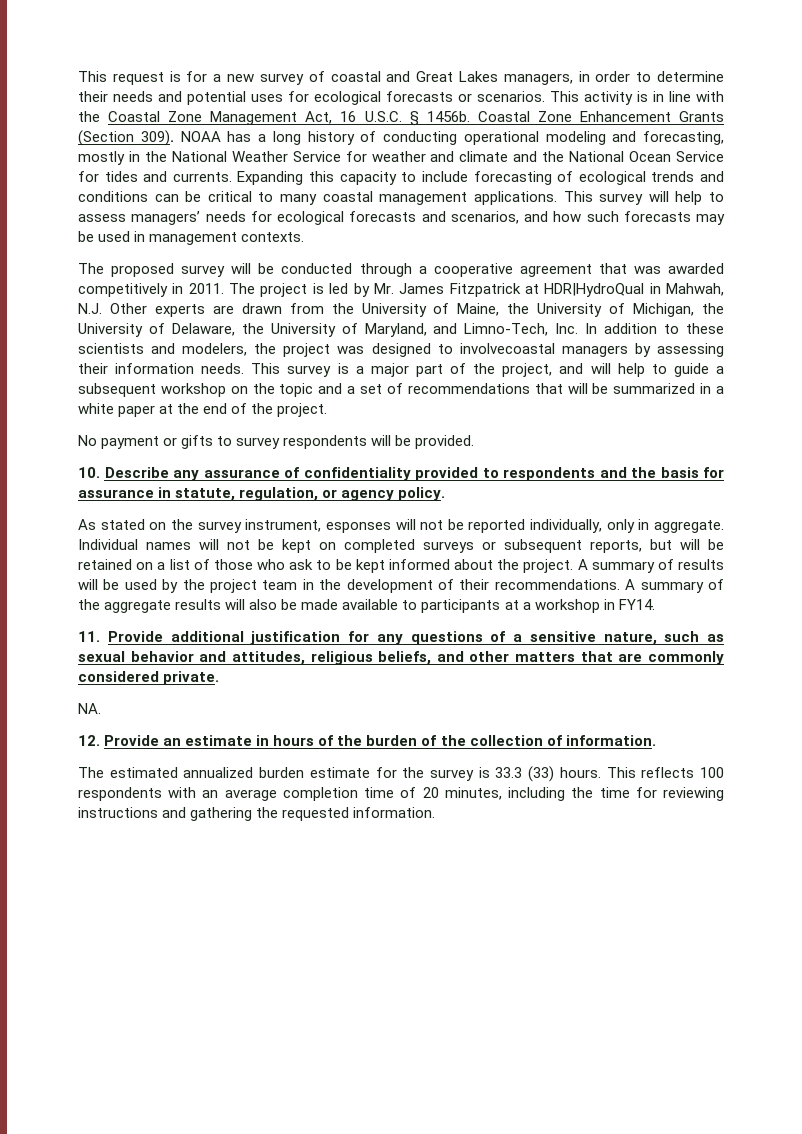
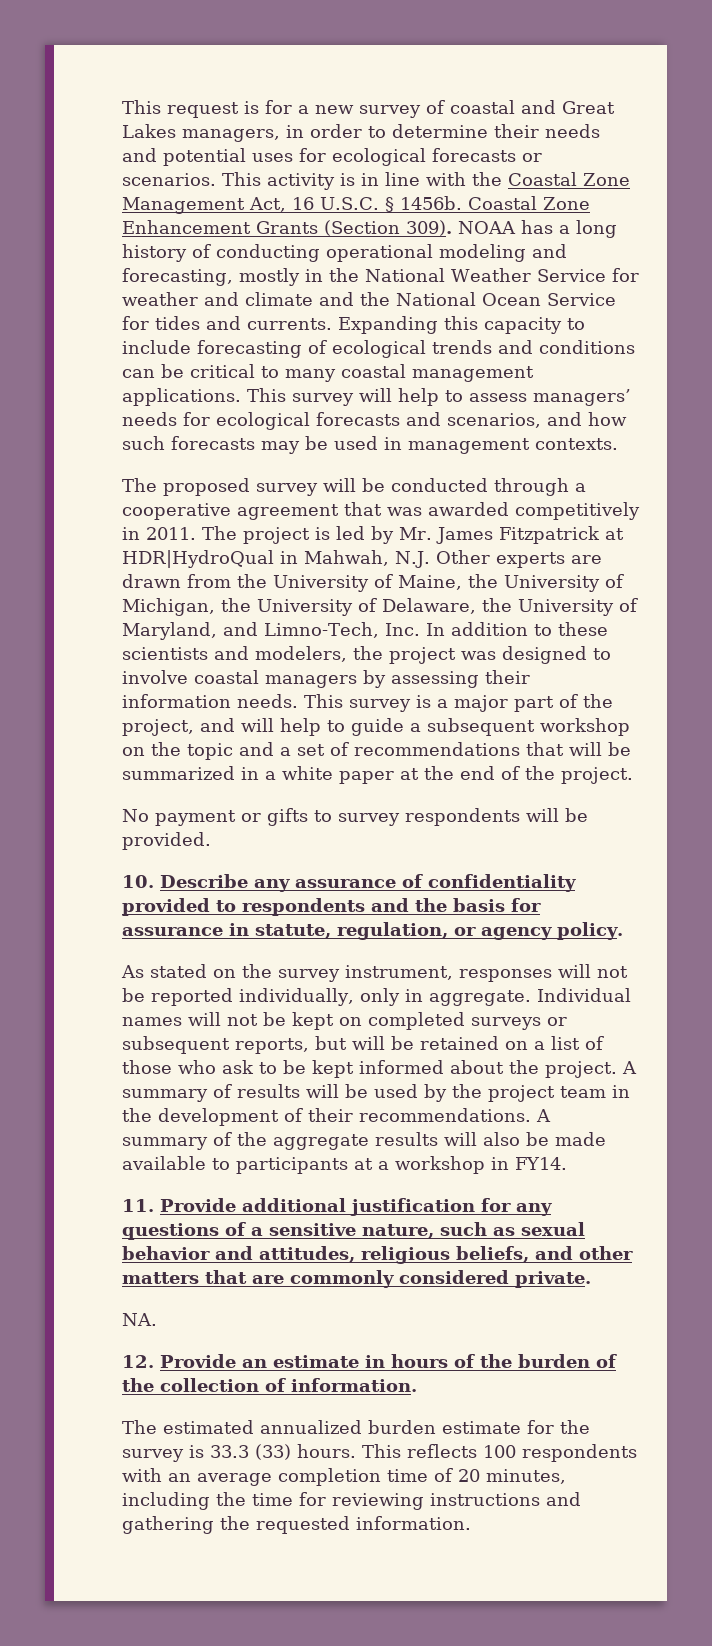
- The project is led by Mr. James Fitzpatrick at HDR|HydroQual in Mahwah, N.J. Other experts are drawn from the University of Maine, the University of Michigan, the University of Delaware, the University of Maryland, and Limno-Tech, Inc. In addition to these scientists and modelers, the project was designed to involvecoastal managers by assessing their information needs.
+ The project is led by Mr. James Fitzpatrick at HDR|HydroQual in Mahwah, N.J. Other experts are drawn from the University of Maine, the University of Michigan, the University of Delaware, the University of Maryland, and Limno-Tech, Inc. In addition to these scientists and modelers, the project was designed to involve coastal managers by assessing their information needs.
- As stated on the survey instrument, esponses will not be reported individually, only in aggregate.
+ As stated on the survey instrument, responses will not be reported individually, only in aggregate.

